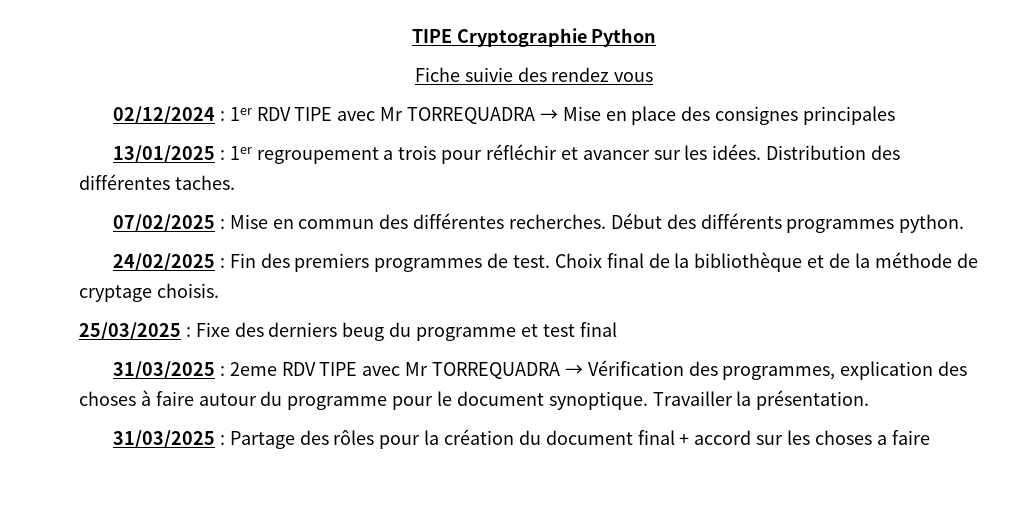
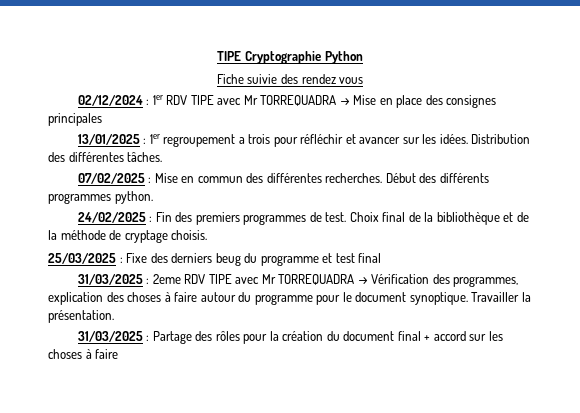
- Distribution des différentes taches.
+ Distribution des différentes tâches.
- 31/03/2025 : Partage des rôles pour la création du document final + accord sur les choses a faire
+ 31/03/2025 : Partage des rôles pour la création du document final + accord sur les choses à faire

